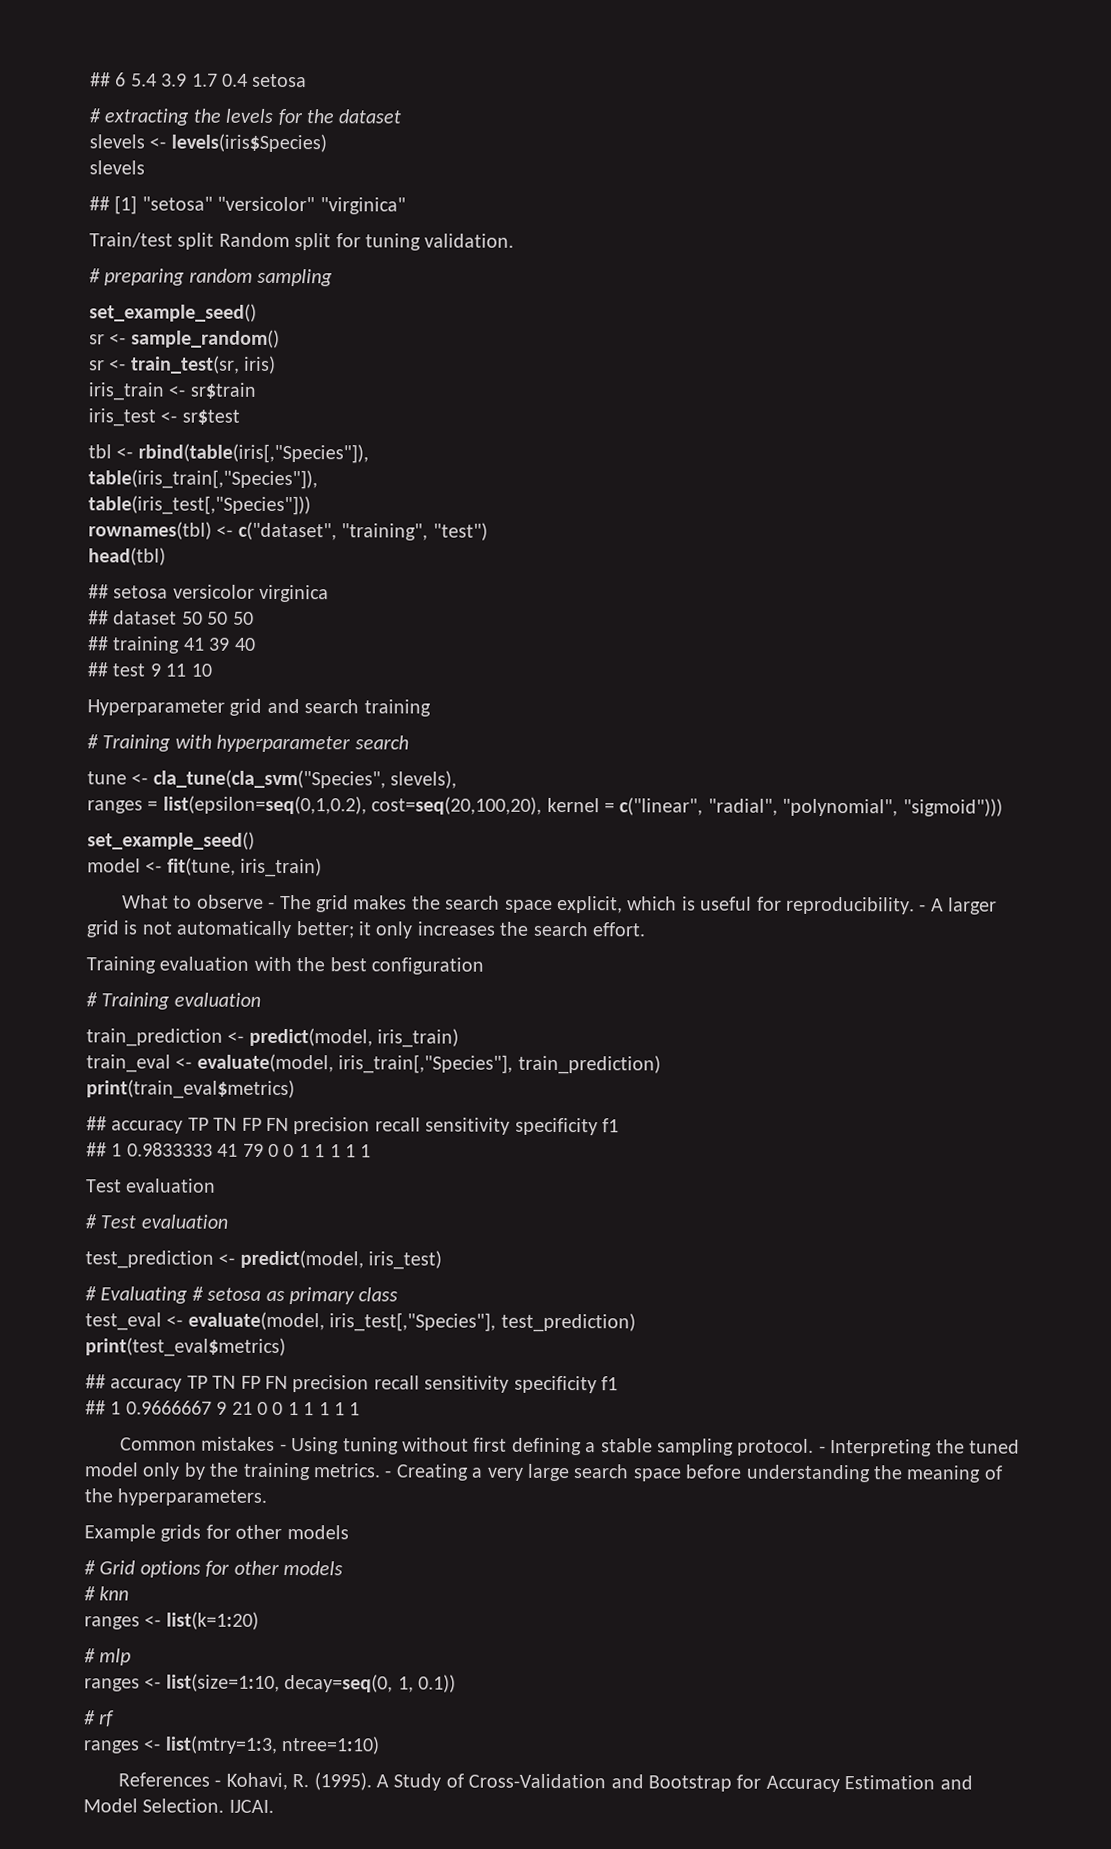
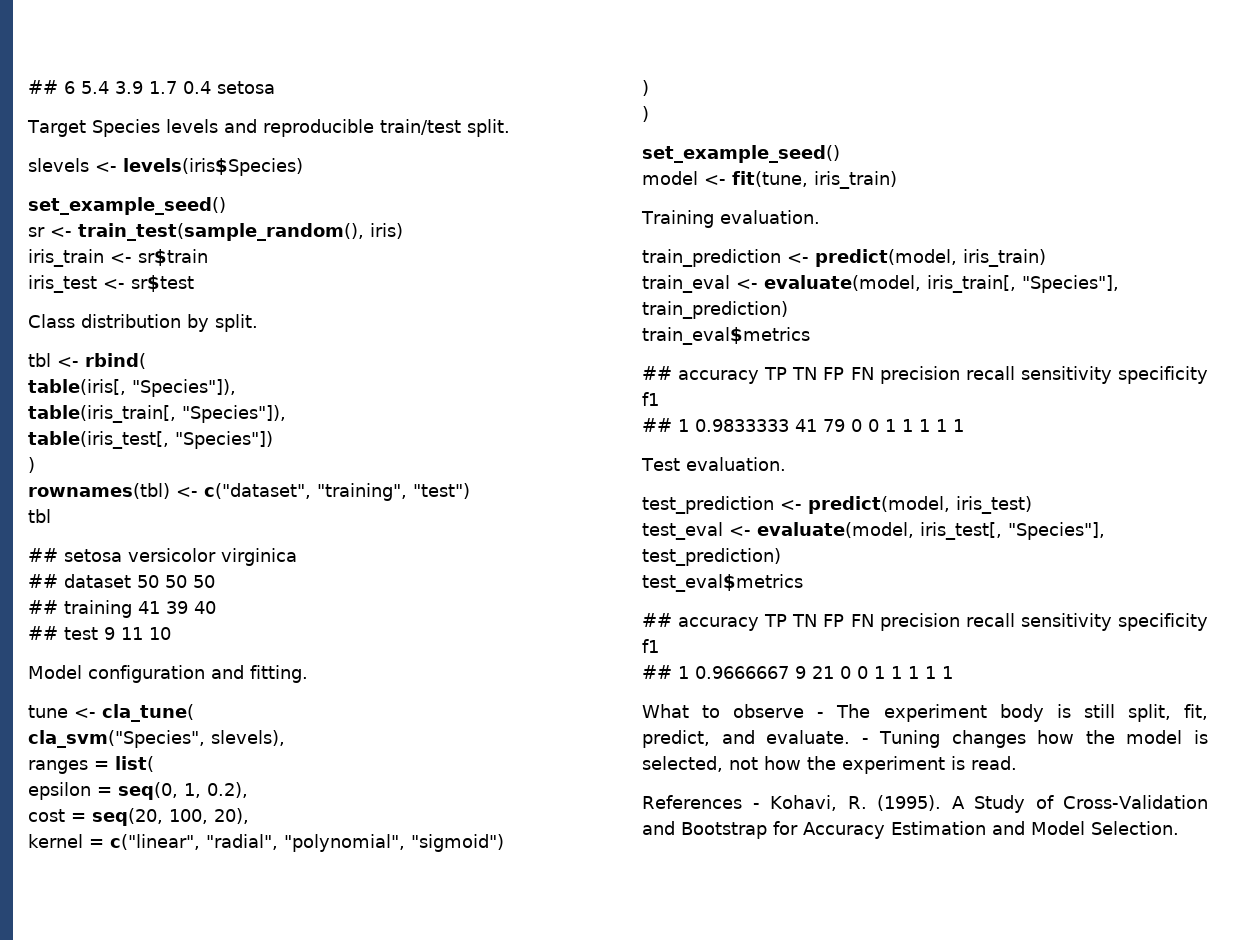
- # extracting the levels for the dataset
+ Target Species levels and reproducible train/test split.
  slevels <- levels(iris$Species)
- slevels
- ## [1] "setosa" "versicolor" "virginica"
- Train/test split Random split for tuning validation.
- # preparing random sampling
- sr <- sample_random()
- sr <- train_test(sr, iris)
+ sr <- train_test(sample_random(), iris)
- tbl <- rbind(table(iris[,"Species"]),
- table(iris_train[,"Species"]),
- table(iris_test[,"Species"]))
+ Class distribution by split.
+ tbl <- rbind(
+ table(iris[, "Species"]),
+ table(iris_train[, "Species"]),
+ table(iris_test[, "Species"])
+ )
  rownames(tbl) <- c("dataset", "training", "test")
- head(tbl)
+ tbl
- Hyperparameter grid and search training
- # Training with hyperparameter search
+ Model configuration and fitting.
- tune <- cla_tune(cla_svm("Species", slevels),
+ tune <- cla_tune(
+ cla_svm("Species", slevels),
- ranges = list(epsilon=seq(0,1,0.2), cost=seq(20,100,20), kernel = c("linear", "radial", "polynomial", "sigmoid")))
+ ranges = list(
+ epsilon = seq(0, 1, 0.2),
+ cost = seq(20, 100, 20),
+ kernel = c("linear", "radial", "polynomial", "sigmoid")
+ )
+ )
- What to observe - The grid makes the search space explicit, which is useful for reproducibility. - A larger grid is not automatically better; it only increases the search effort.
- Training evaluation with the best configuration
- # Training evaluation
+ Training evaluation.
- train_eval <- evaluate(model, iris_train[,"Species"], train_prediction)
+ train_eval <- evaluate(model, iris_train[, "Species"], train_prediction)
- print(train_eval$metrics)
+ train_eval$metrics
  ## 1 0.9833333 41 79 0 0 1 1 1 1 1
- Test evaluation
- # Test evaluation
+ Test evaluation.
- # Evaluating # setosa as primary class
- test_eval <- evaluate(model, iris_test[,"Species"], test_prediction)
+ test_eval <- evaluate(model, iris_test[, "Species"], test_prediction)
- print(test_eval$metrics)
+ test_eval$metrics
- Common mistakes - Using tuning without first defining a stable sampling protocol. - Interpreting the tuned model only by the training metrics. - Creating a very large search space before understanding the meaning of the hyperparameters.
- Example grids for other models
- # Grid options for other models
- # knn
- ranges <- list(k=1:20)
- # mlp
- ranges <- list(size=1:10, decay=seq(0, 1, 0.1))
- # rf
- ranges <- list(mtry=1:3, ntree=1:10)
+ What to observe - The experiment body is still split, fit, predict, and evaluate. - Tuning changes how the model is selected, not how the experiment is read.
- IJCAI.

